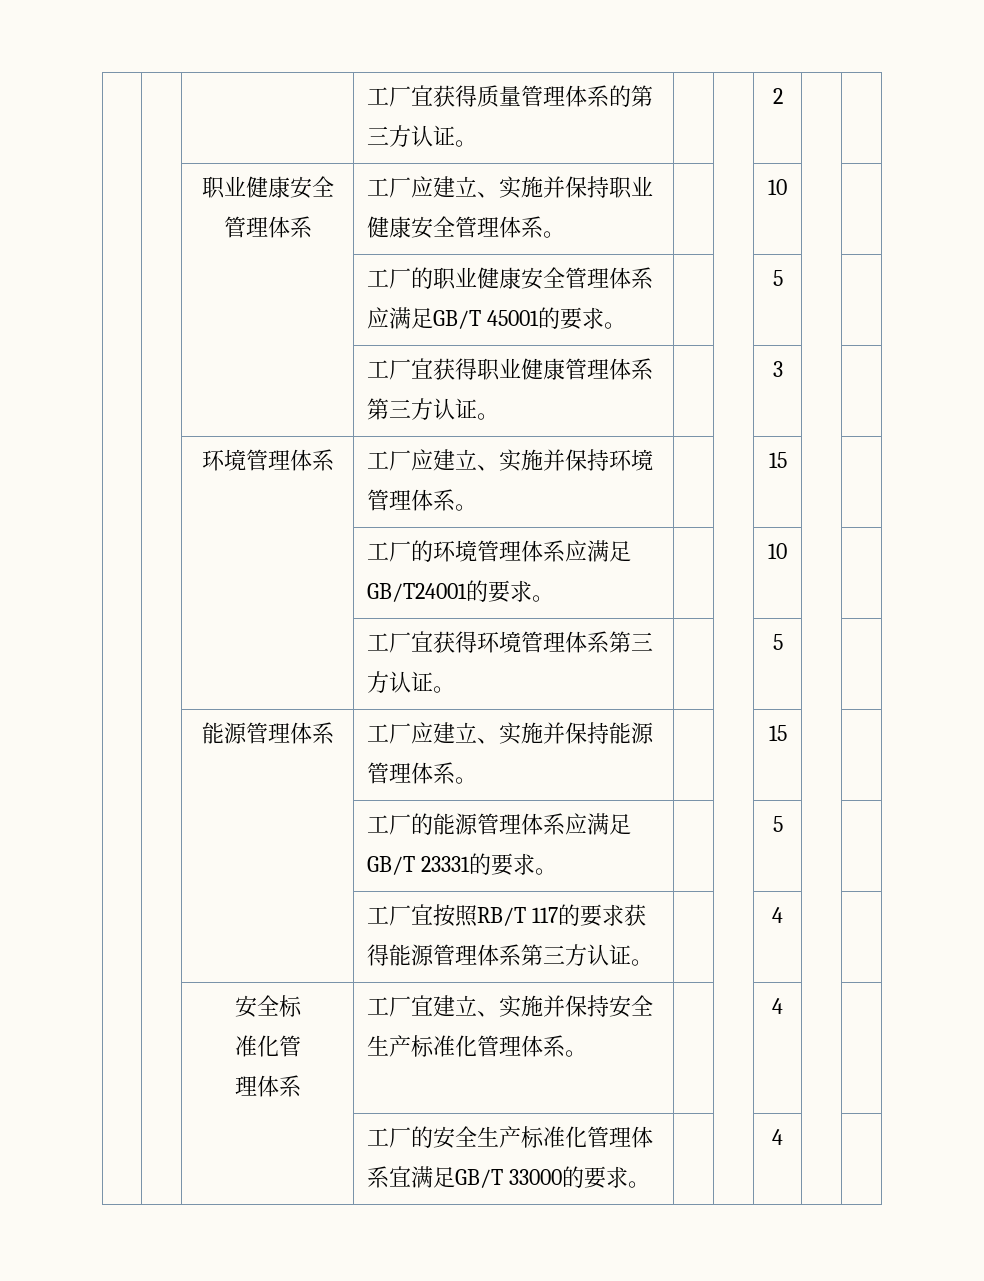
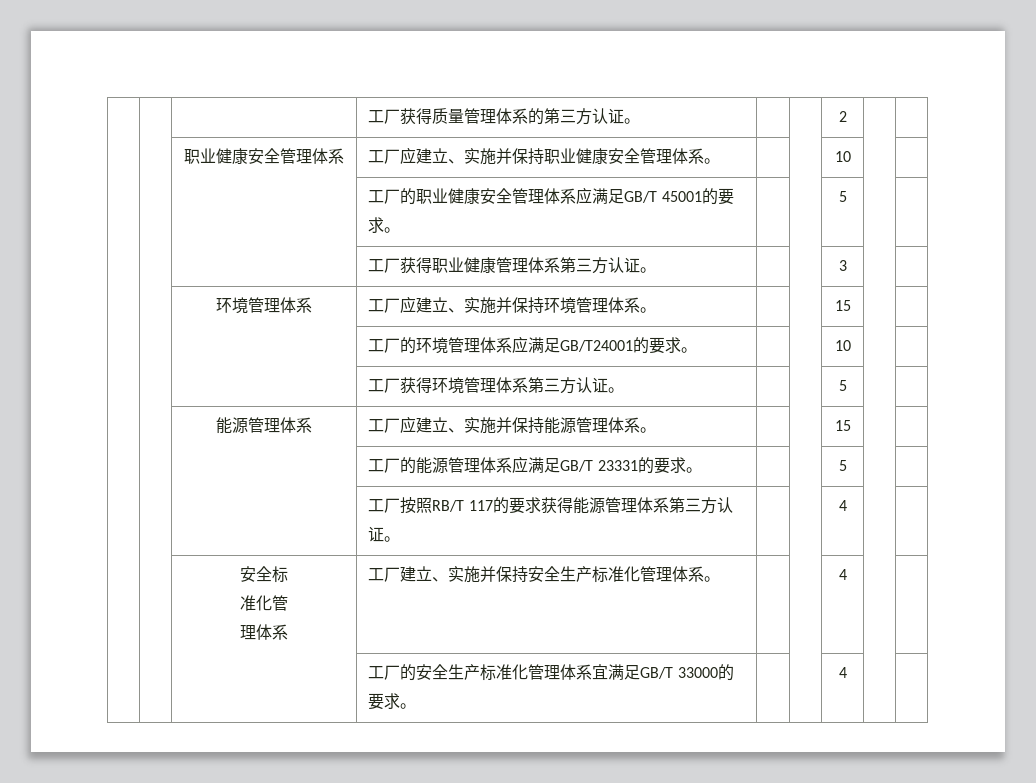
- | | | 工厂宜获得质量管理体系的第三方认证。 | | | 2 | |
+ | | | 工厂获得质量管理体系的第三方认证。 | | | 2 | |
- | | | 工厂宜获得职业健康管理体系第三方认证。 | | | 3 | |
+ | | | 工厂获得职业健康管理体系第三方认证。 | | | 3 | |
- | | | 工厂宜获得环境管理体系第三方认证。 | | | 5 | |
+ | | | 工厂获得环境管理体系第三方认证。 | | | 5 | |
- | | | 工厂宜按照RB/T 117的要求获得能源管理体系第三方认证。 | | | 4 | |
+ | | | 工厂按照RB/T 117的要求获得能源管理体系第三方认证。 | | | 4 | |
  | | 安全标
  准化管
- 理体系 | 工厂宜建立、实施并保持安全生产标准化管理体系。 | | | 4 | |
+ 理体系 | 工厂建立、实施并保持安全生产标准化管理体系。 | | | 4 | |

